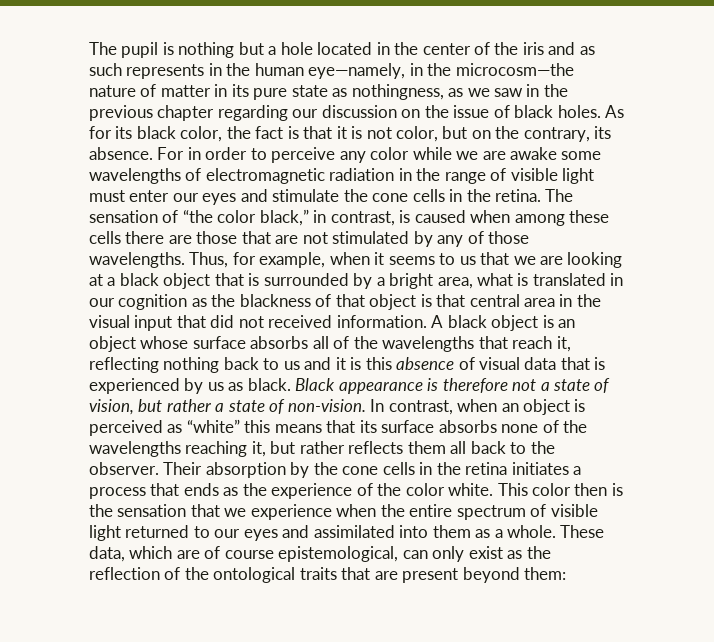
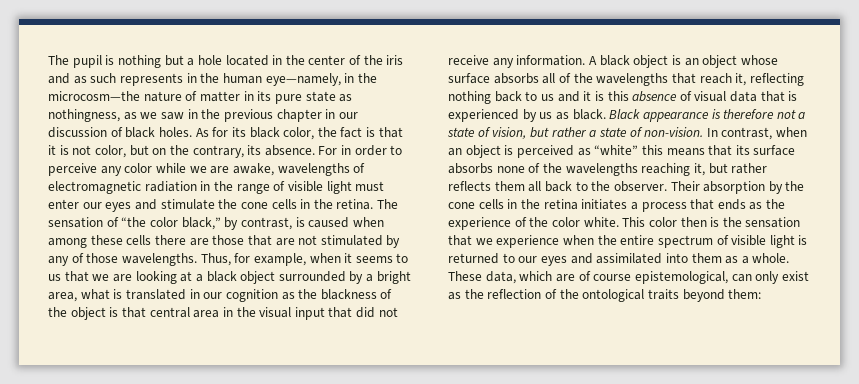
- The pupil is nothing but a hole located in the center of the iris and as such represents in the human eye—namely, in the microcosm—the nature of matter in its pure state as nothingness, as we saw in the previous chapter regarding our discussion on the issue of black holes.
+ The pupil is nothing but a hole located in the center of the iris and as such represents in the human eye—namely, in the microcosm—the nature of matter in its pure state as nothingness, as we saw in the previous chapter in our discussion of black holes.
- For in order to perceive any color while we are awake some wavelengths of electromagnetic radiation in the range of visible light must enter our eyes and stimulate the cone cells in the retina.
+ For in order to perceive any color while we are awake, wavelengths of electromagnetic radiation in the range of visible light must enter our eyes and stimulate the cone cells in the retina.
- The sensation of “the color black,” in contrast, is caused when among these cells there are those that are not stimulated by any of those wavelengths.
+ The sensation of “the color black,” by contrast, is caused when among these cells there are those that are not stimulated by any of those wavelengths.
- Thus, for example, when it seems to us that we are looking at a black object that is surrounded by a bright area, what is translated in our cognition as the blackness of that object is that central area in the visual input that did not received information.
+ Thus, for example, when it seems to us that we are looking at a black object surrounded by a bright area, what is translated in our cognition as the blackness of the object is that central area in the visual input that did not receive any information.
- This color then is the sensation that we experience when the entire spectrum of visible light returned to our eyes and assimilated into them as a whole.
+ This color then is the sensation that we experience when the entire spectrum of visible light is returned to our eyes and assimilated into them as a whole.
- These data, which are of course epistemological, can only exist as the reflection of the ontological traits that are present beyond them:
+ These data, which are of course epistemological, can only exist as the reflection of the ontological traits beyond them:

